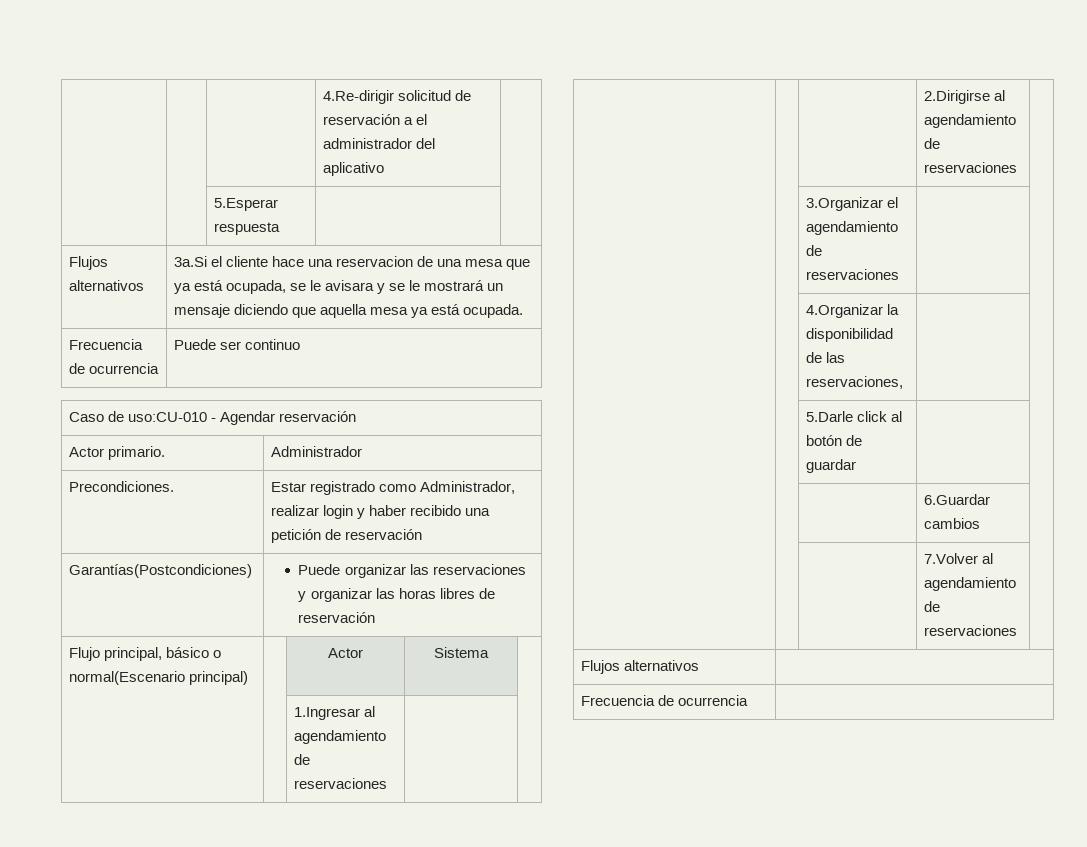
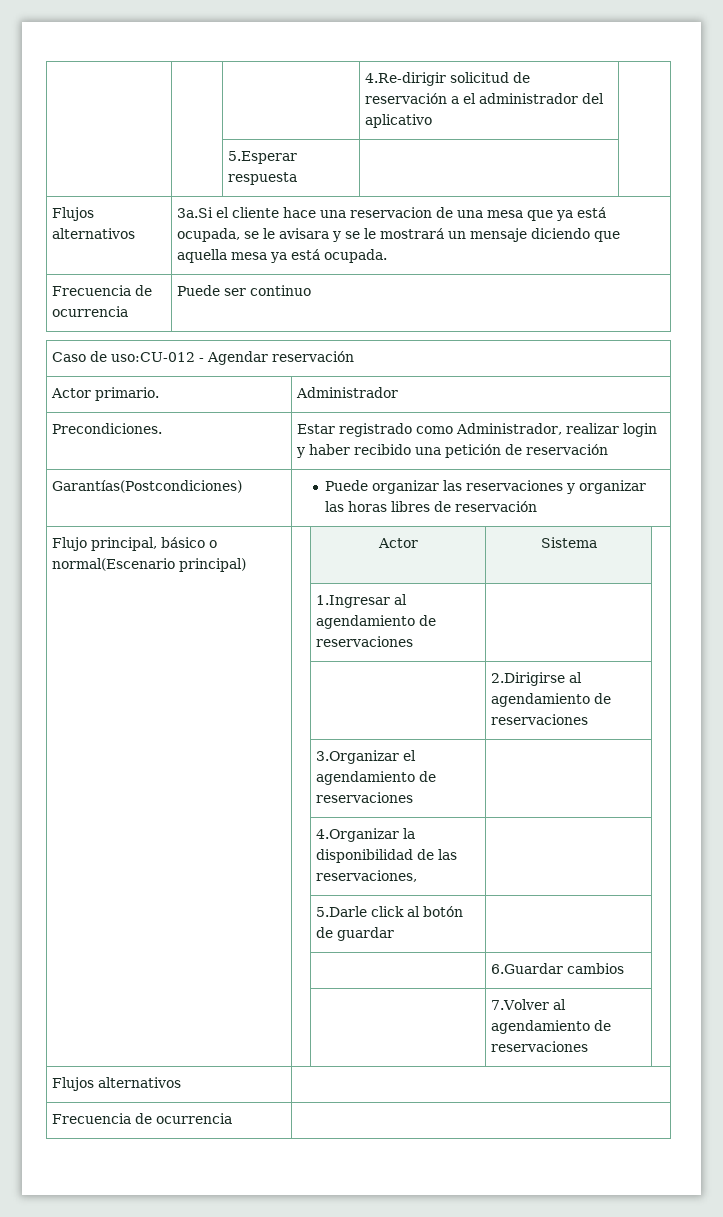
- Caso de uso:CU-010 - Agendar reservación
+ Caso de uso:CU-012 - Agendar reservación

